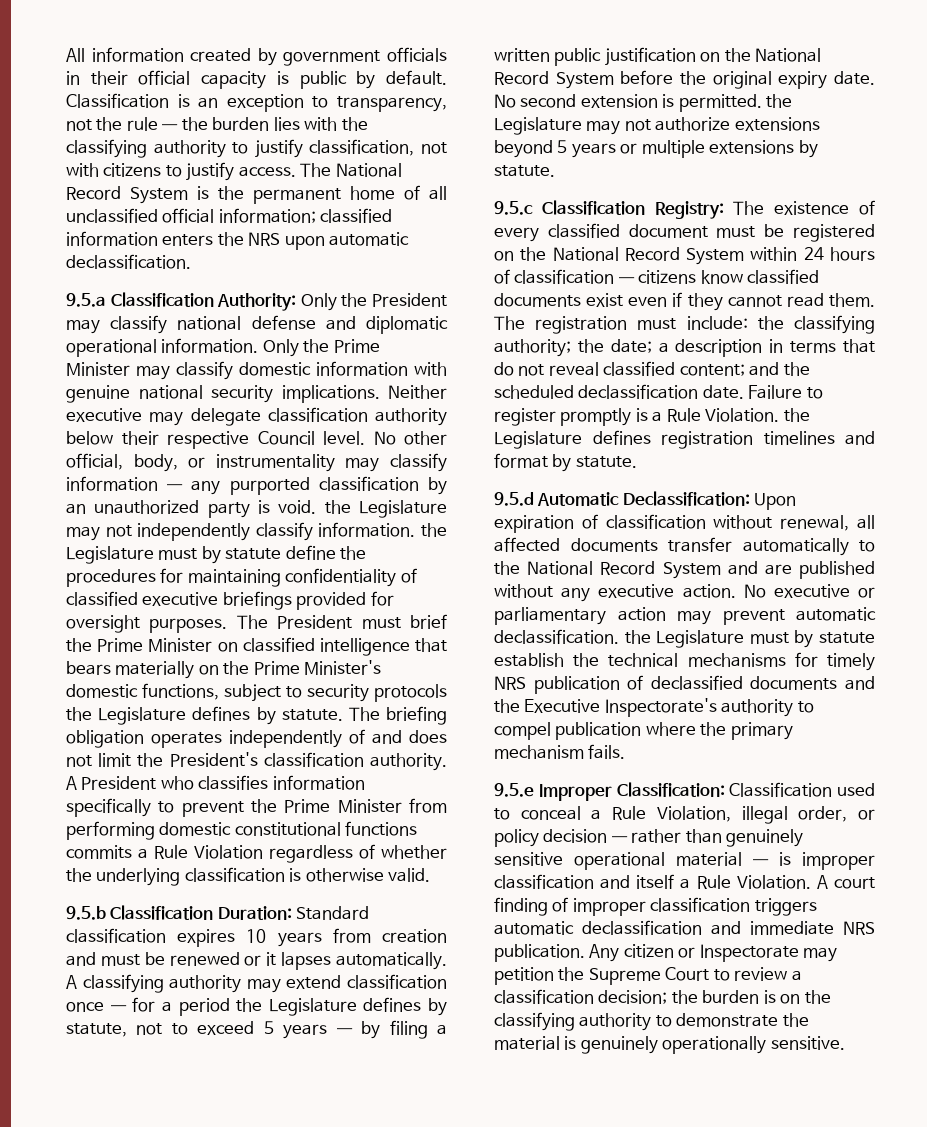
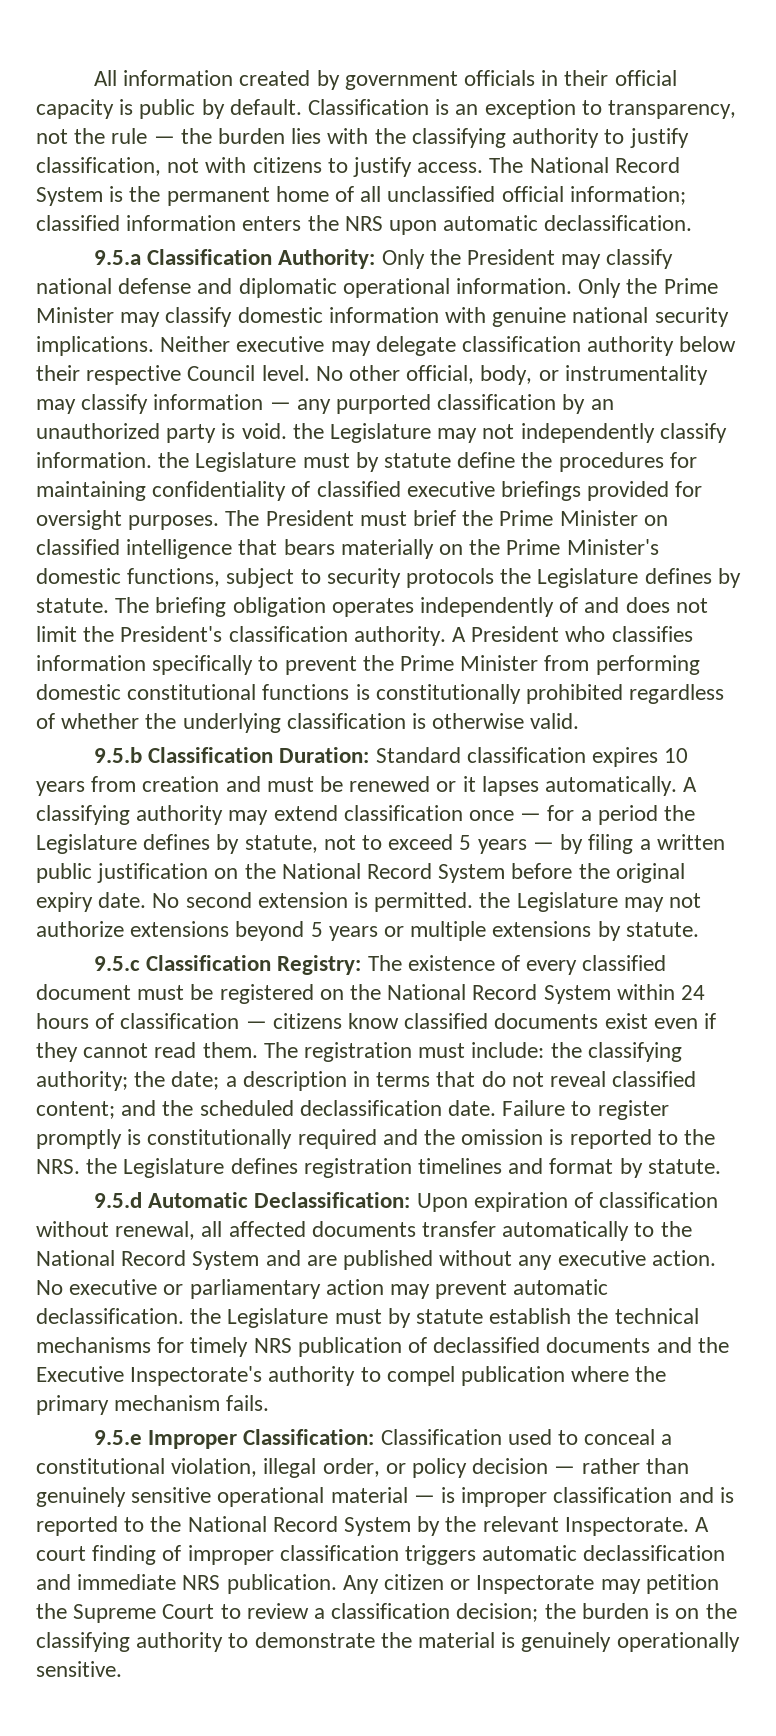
- A President who classifies information specifically to prevent the Prime Minister from performing domestic constitutional functions commits a Rule Violation regardless of whether the underlying classification is otherwise valid.
+ A President who classifies information specifically to prevent the Prime Minister from performing domestic constitutional functions is constitutionally prohibited regardless of whether the underlying classification is otherwise valid.
- Failure to register promptly is a Rule Violation. the Legislature defines registration timelines and format by statute.
+ Failure to register promptly is constitutionally required and the omission is reported to the NRS. the Legislature defines registration timelines and format by statute.
- 9.5.e Improper Classification: Classification used to conceal a Rule Violation, illegal order, or policy decision — rather than genuinely sensitive operational material — is improper classification and itself a Rule Violation.
+ 9.5.e Improper Classification: Classification used to conceal a constitutional violation, illegal order, or policy decision — rather than genuinely sensitive operational material — is improper classification and is reported to the National Record System by the relevant Inspectorate.

